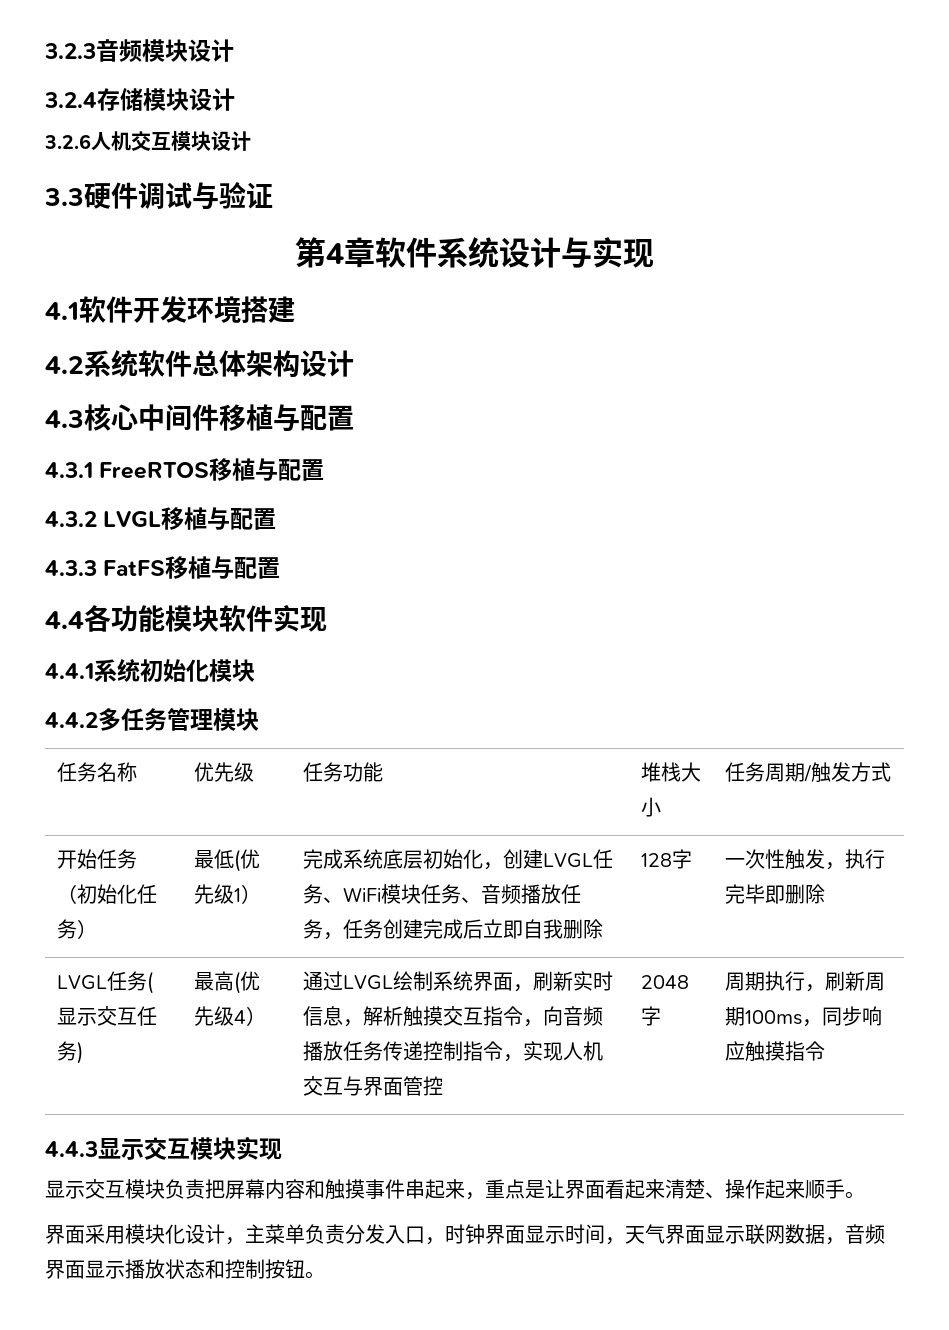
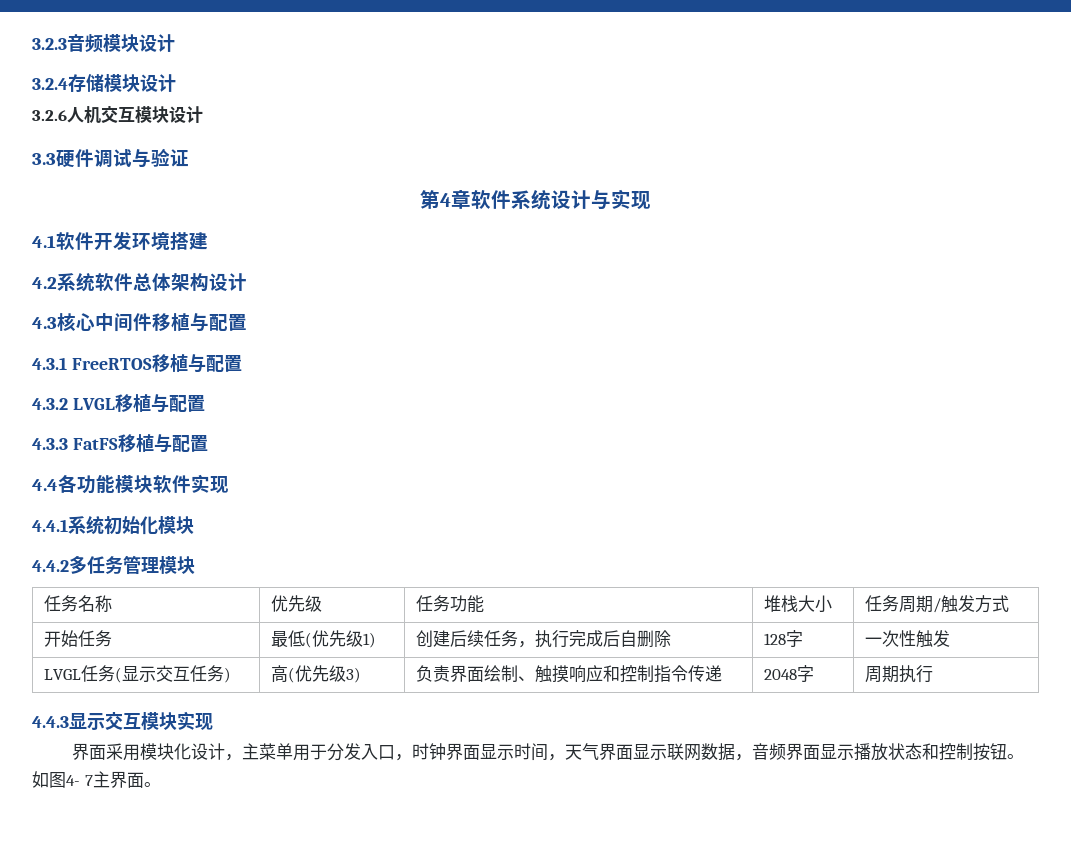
- 开始任务（初始化任务）
+ 开始任务
- 最低(优先级1） | 完成系统底层初始化，创建LVGL任务、WiFi模块任务、音频播放任务，任务创建完成后立即自我删除
+ 最低(优先级1) | 创建后续任务，执行完成后自删除
- 一次性触发，执行完毕即删除
+ 一次性触发
- 最高(优先级4） | 通过LVGL绘制系统界面，刷新实时信息，解析触摸交互指令，向音频播放任务传递控制指令，实现人机交互与界面管控 | 2048字 | 周期执行，刷新周期100ms，同步响应触摸指令
+ 高(优先级3) | 负责界面绘制、触摸响应和控制指令传递 | 2048字 | 周期执行
- 显示交互模块负责把屏幕内容和触摸事件串起来，重点是让界面看起来清楚、操作起来顺手。
- 界面采用模块化设计，主菜单负责分发入口，时钟界面显示时间，天气界面显示联网数据，音频界面显示播放状态和控制按钮。
+ 界面采用模块化设计，主菜单用于分发入口，时钟界面显示时间，天气界面显示联网数据，音频界面显示播放状态和控制按钮。
+ 如图4- 7主界面。

